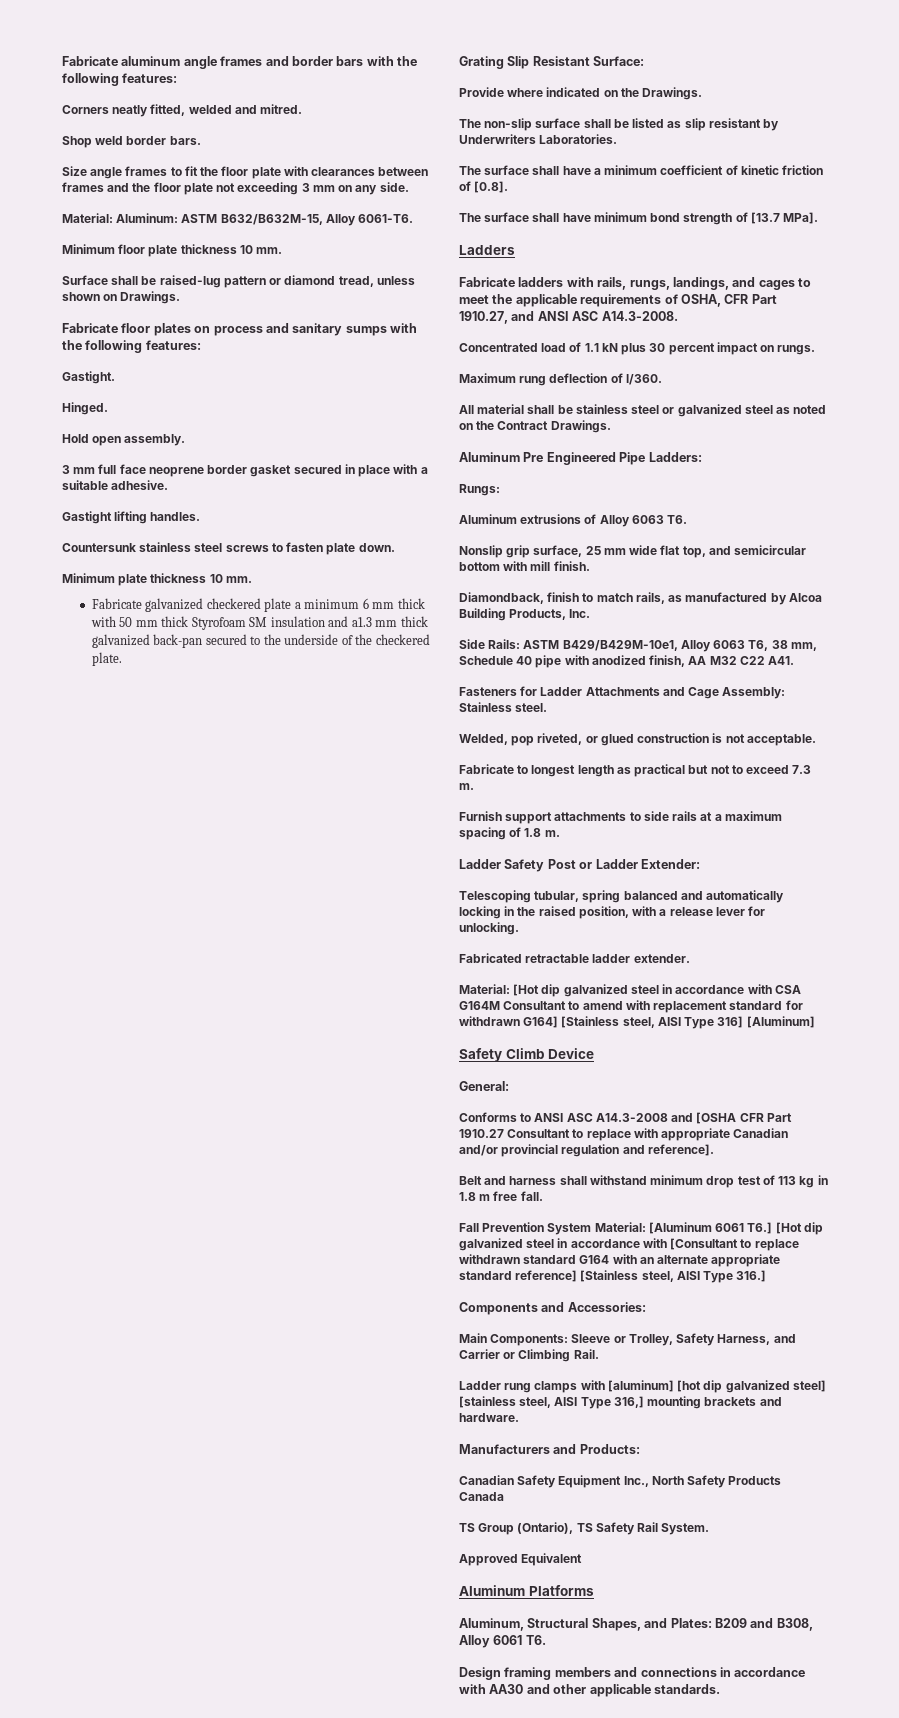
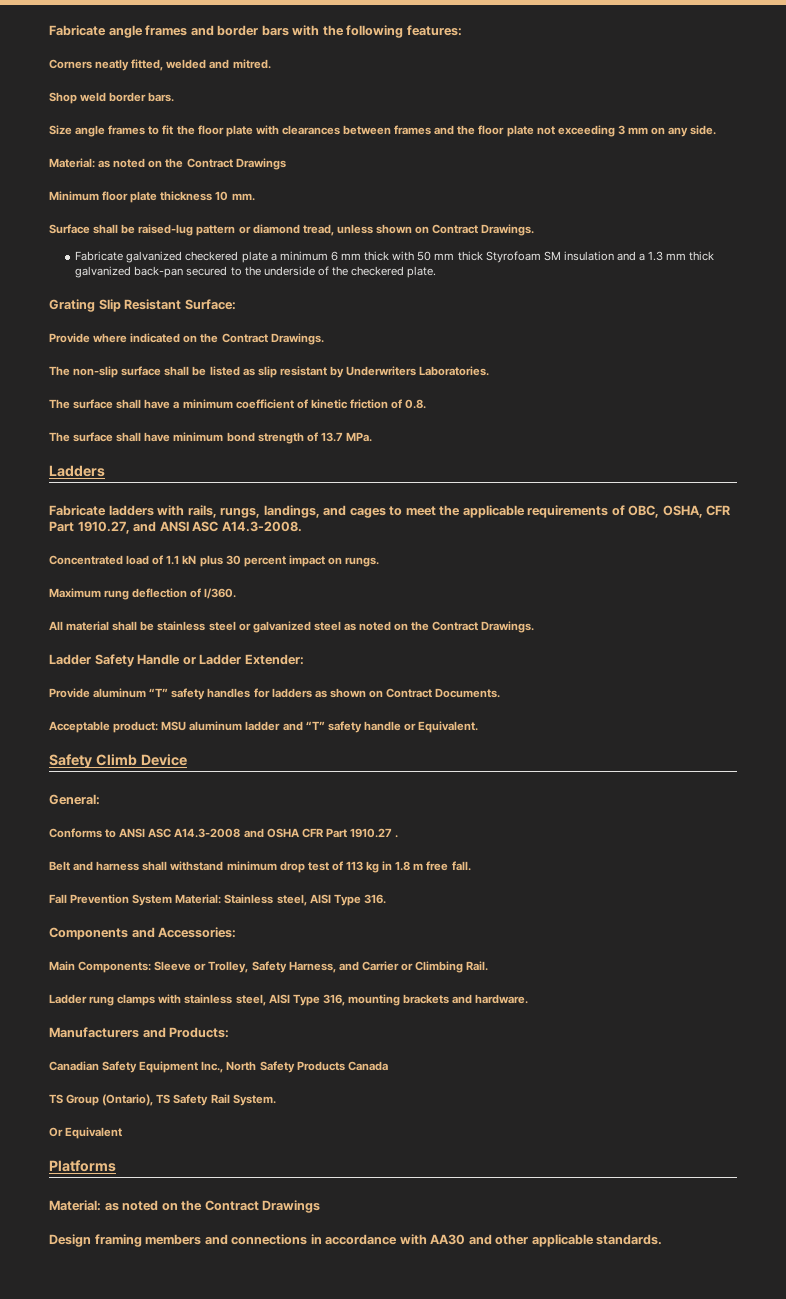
- Fabricate aluminum angle frames and border bars with the following features:
+ Fabricate angle frames and border bars with the following features:
  Size angle frames to fit the floor plate with clearances between frames and the floor plate not exceeding 3 mm on any side.
- Material: Aluminum: ASTM B632/B632M-15, Alloy 6061-T6.
+ Material: as noted on the Contract Drawings
- Surface shall be raised-lug pattern or diamond tread, unless shown on Drawings.
- Fabricate floor plates on process and sanitary sumps with the following features:
- Gastight.
- Hinged.
- Hold open assembly.
- 3 mm full face neoprene border gasket secured in place with a suitable adhesive.
- Gastight lifting handles.
- Countersunk stainless steel screws to fasten plate down.
- Minimum plate thickness 10 mm.
+ Surface shall be raised-lug pattern or diamond tread, unless shown on Contract Drawings.
- Fabricate galvanized checkered plate a minimum 6 mm thick with 50 mm thick Styrofoam SM insulation and a1.3 mm thick galvanized back-pan secured to the underside of the checkered plate.
+ Fabricate galvanized checkered plate a minimum 6 mm thick with 50 mm thick Styrofoam SM insulation and a 1.3 mm thick galvanized back-pan secured to the underside of the checkered plate.
- Provide where indicated on the Drawings.
+ Provide where indicated on the Contract Drawings.
- The surface shall have a minimum coefficient of kinetic friction of [0.8].
+ The surface shall have a minimum coefficient of kinetic friction of 0.8.
- The surface shall have minimum bond strength of [13.7 MPa].
+ The surface shall have minimum bond strength of 13.7 MPa.
- Fabricate ladders with rails, rungs, landings, and cages to meet the applicable requirements of OSHA, CFR Part 1910.27, and ANSI ASC A14.3-2008.
+ Fabricate ladders with rails, rungs, landings, and cages to meet the applicable requirements of OBC, OSHA, CFR Part 1910.27, and ANSI ASC A14.3-2008.
- Aluminum Pre Engineered Pipe Ladders:
- Rungs:
- Aluminum extrusions of Alloy 6063 T6.
- Nonslip grip surface, 25 mm wide flat top, and semicircular bottom with mill finish.
- Diamondback, finish to match rails, as manufactured by Alcoa Building Products, Inc.
- Side Rails: ASTM B429/B429M-10e1, Alloy 6063 T6, 38 mm, Schedule 40 pipe with anodized finish, AA M32 C22 A41.
- Fasteners for Ladder Attachments and Cage Assembly: Stainless steel.
- Welded, pop riveted, or glued construction is not acceptable.
- Fabricate to longest length as practical but not to exceed 7.3 m.
- Furnish support attachments to side rails at a maximum spacing of 1.8 m.
- Ladder Safety Post or Ladder Extender:
+ Ladder Safety Handle or Ladder Extender:
- Telescoping tubular, spring balanced and automatically locking in the raised position, with a release lever for unlocking.
- Fabricated retractable ladder extender.
- Material: [Hot dip galvanized steel in accordance with CSA G164M Consultant to amend with replacement standard for withdrawn G164] [Stainless steel, AISI Type 316] [Aluminum]
+ Provide aluminum “T” safety handles for ladders as shown on Contract Documents.
+ Acceptable product: MSU aluminum ladder and “T” safety handle or Equivalent.
- Conforms to ANSI ASC A14.3-2008 and [OSHA CFR Part 1910.27 Consultant to replace with appropriate Canadian and/or provincial regulation and reference].
+ Conforms to ANSI ASC A14.3-2008 and OSHA CFR Part 1910.27 .
- Fall Prevention System Material: [Aluminum 6061 T6.] [Hot dip galvanized steel in accordance with [Consultant to replace withdrawn standard G164 with an alternate appropriate standard reference] [Stainless steel, AISI Type 316.]
+ Fall Prevention System Material: Stainless steel, AISI Type 316.
- Ladder rung clamps with [aluminum] [hot dip galvanized steel] [stainless steel, AISI Type 316,] mounting brackets and hardware.
+ Ladder rung clamps with stainless steel, AISI Type 316, mounting brackets and hardware.
- Approved Equivalent
+ Or Equivalent
- Aluminum Platforms
- Aluminum, Structural Shapes, and Plates: B209 and B308, Alloy 6061 T6.
+ Platforms
+ Material: as noted on the Contract Drawings

